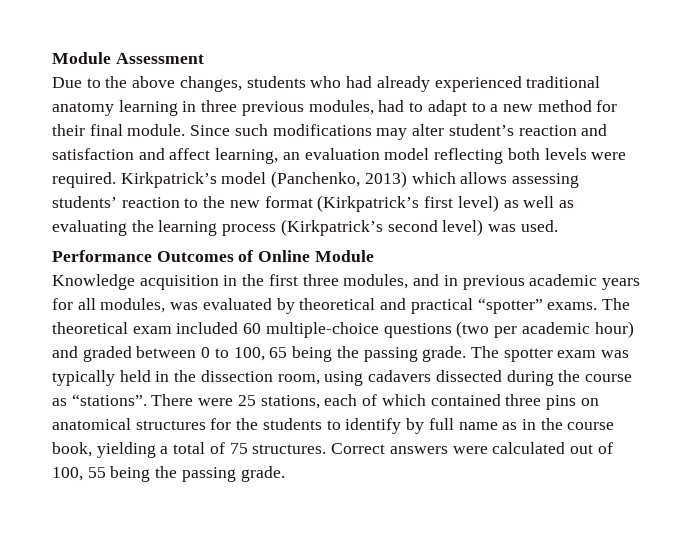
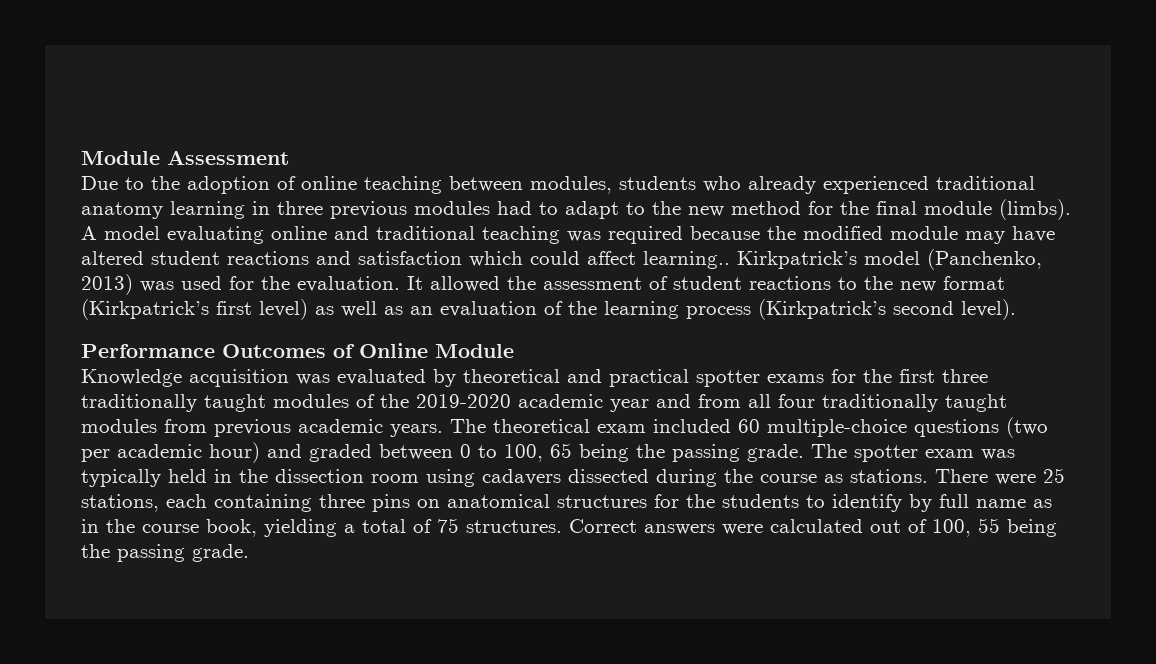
- Due to the above changes, students who had already experienced traditional anatomy learning in three previous modules, had to adapt to a new method for their final module. Since such modifications may alter student’s reaction and satisfaction and affect learning, an evaluation model reflecting both levels were required. Kirkpatrick’s model (Panchenko, 2013) which allows assessing students’ reaction to the new format (Kirkpatrick’s first level) as well as evaluating the learning process (Kirkpatrick’s second level) was used.
+ Due to the adoption of online teaching between modules, students who already experienced traditional anatomy learning in three previous modules had to adapt to the new method for the final module (limbs). A model evaluating online and traditional teaching was required because the modified module may have altered student reactions and satisfaction which could affect learning.. Kirkpatrick’s model (Panchenko, 2013) was used for the evaluation. It allowed the assessment of student reactions to the new format (Kirkpatrick’s first level) as well as an evaluation of the learning process (Kirkpatrick’s second level).
- Knowledge acquisition in the first three modules, and in previous academic years for all modules, was evaluated by theoretical and practical “spotter” exams.
+ Knowledge acquisition was evaluated by theoretical and practical spotter exams for the first three traditionally taught modules of the 2019-2020 academic year and from all four traditionally taught modules from previous academic years.
- The spotter exam was typically held in the dissection room, using cadavers dissected during the course as “stations”.
+ The spotter exam was typically held in the dissection room using cadavers dissected during the course as stations.
- There were 25 stations, each of which contained three pins on anatomical structures for the students to identify by full name as in the course book, yielding a total of 75 structures.
+ There were 25 stations, each containing three pins on anatomical structures for the students to identify by full name as in the course book, yielding a total of 75 structures.

